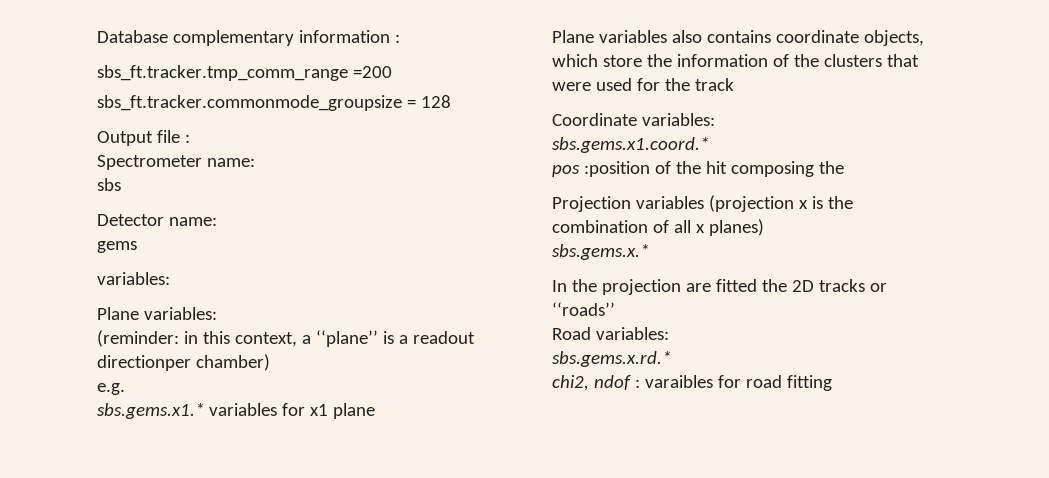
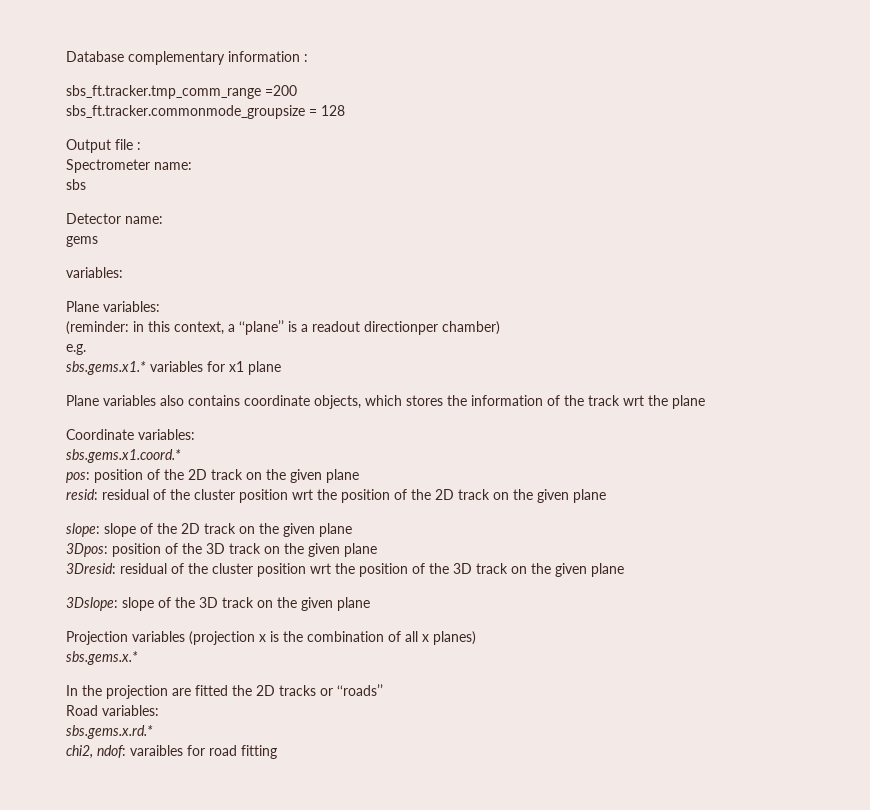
- Plane variables also contains coordinate objects, which store the information of the clusters that were used for the track
+ Plane variables also contains coordinate objects, which stores the information of the track wrt the plane
  Coordinate variables:
  sbs.gems.x1.coord.*
- pos :position of the hit composing the
+ pos: position of the 2D track on the given plane
+ resid: residual of the cluster position wrt the position of the 2D track on the given plane
+ slope: slope of the 2D track on the given plane
+ 3Dpos: position of the 3D track on the given plane
+ 3Dresid: residual of the cluster position wrt the position of the 3D track on the given plane
+ 3Dslope: slope of the 3D track on the given plane
- chi2, ndof : varaibles for road fitting
+ chi2, ndof: varaibles for road fitting

